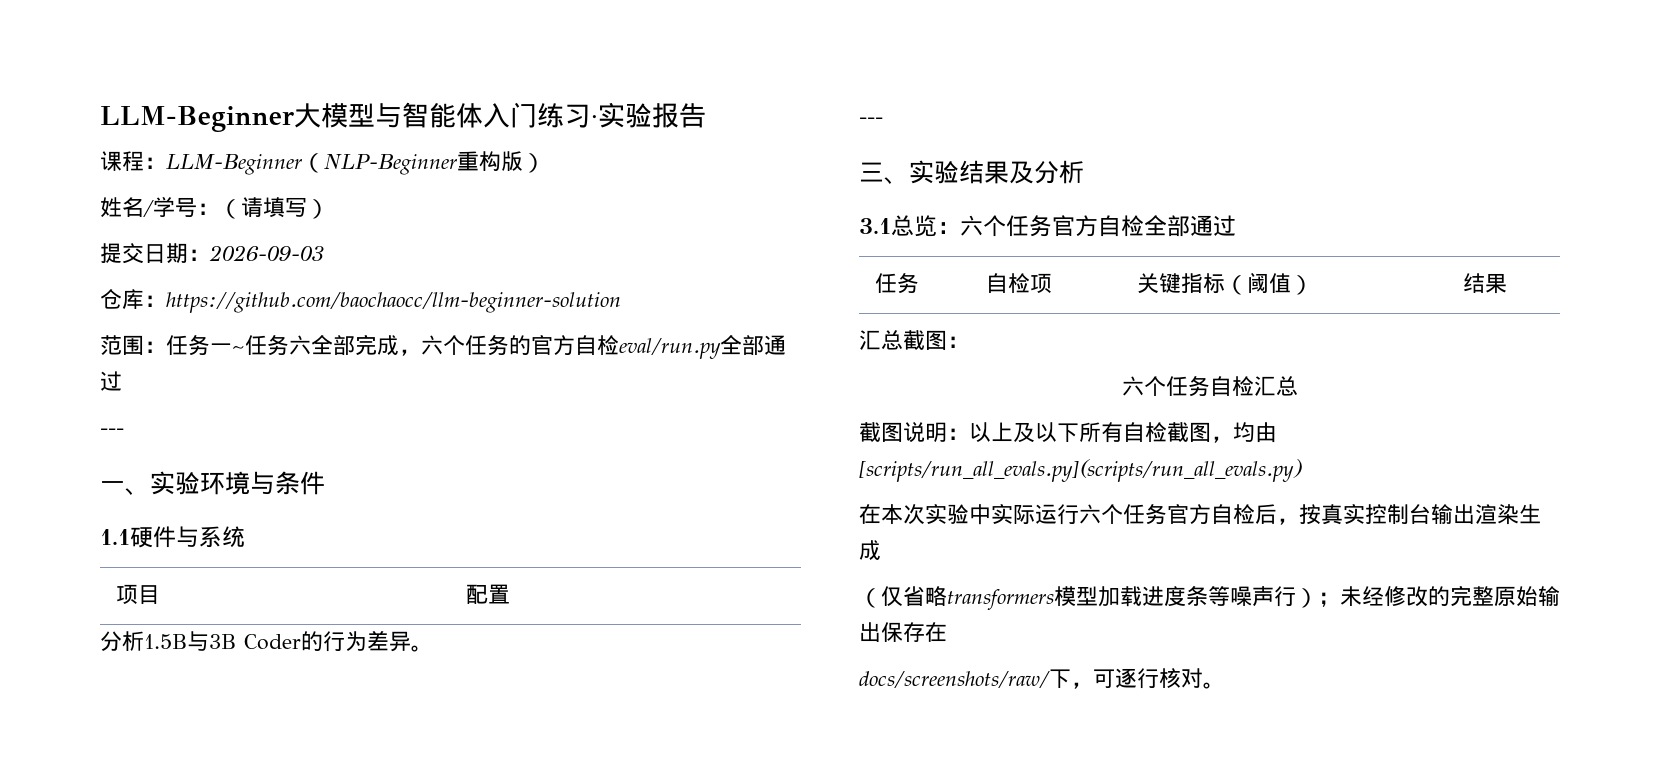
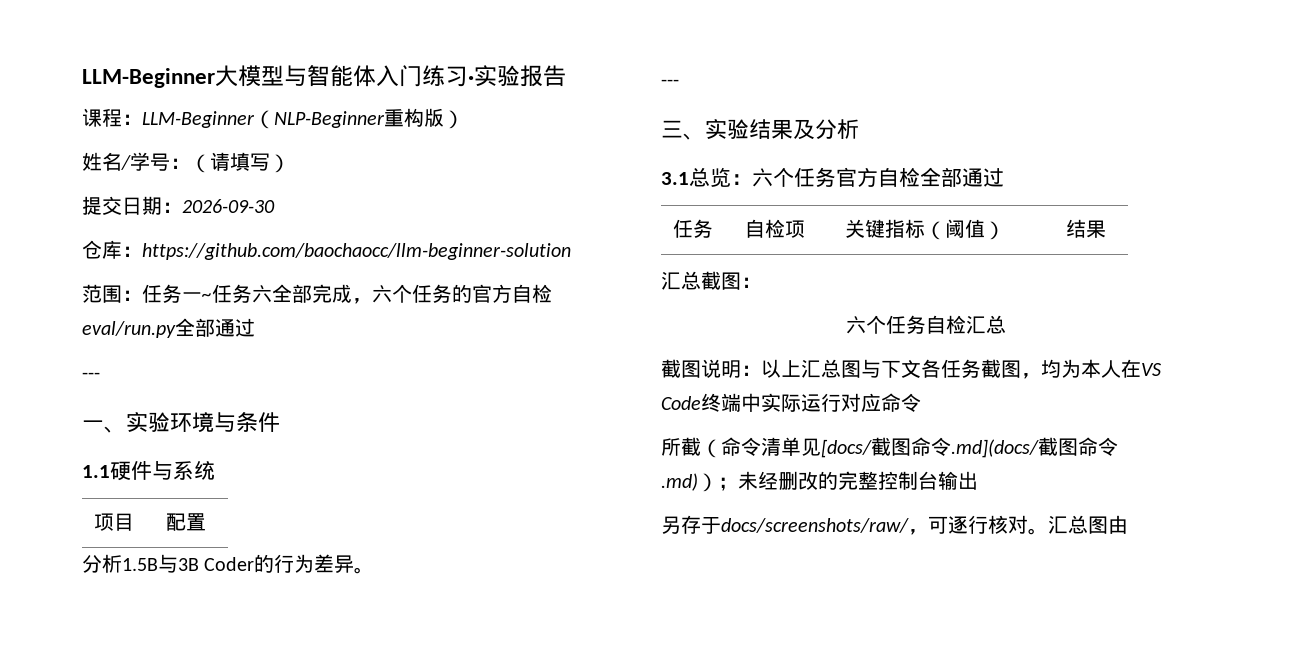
- 提交日期：2026-09-03
+ 提交日期：2026-09-30
- 截图说明：以上及以下所有自检截图，均由[scripts/run_all_evals.py](scripts/run_all_evals.py)
- 在本次实验中实际运行六个任务官方自检后，按真实控制台输出渲染生成
- （仅省略transformers模型加载进度条等噪声行）；未经修改的完整原始输出保存在
- docs/screenshots/raw/下，可逐行核对。
+ 截图说明：以上汇总图与下文各任务截图，均为本人在VS Code终端中实际运行对应命令
+ 所截（命令清单见[docs/截图命令.md](docs/截图命令.md)）；未经删改的完整控制台输出
+ 另存于docs/screenshots/raw/，可逐行核对。
+ 汇总图由

